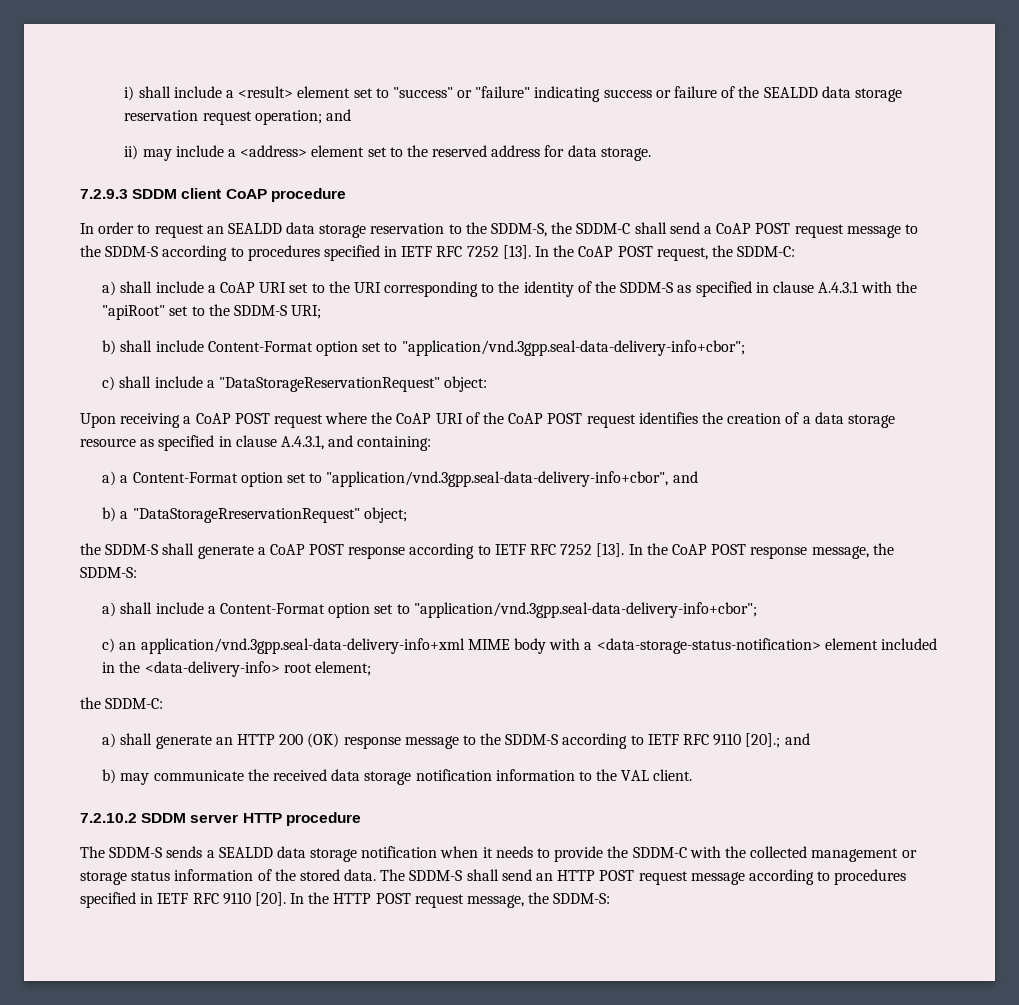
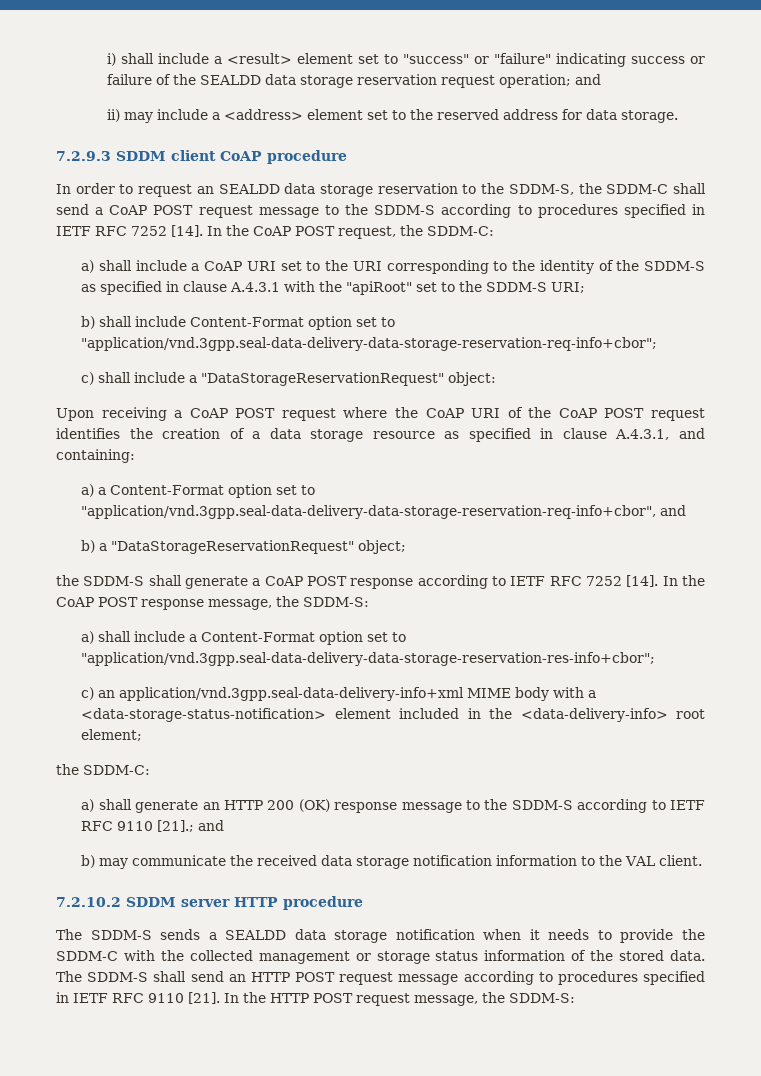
- In order to request an SEALDD data storage reservation to the SDDM-S, the SDDM-C shall send a CoAP POST request message to the SDDM-S according to procedures specified in IETF RFC 7252 [13].
+ In order to request an SEALDD data storage reservation to the SDDM-S, the SDDM-C shall send a CoAP POST request message to the SDDM-S according to procedures specified in IETF RFC 7252 [14].
- b) shall include Content-Format option set to "application/vnd.3gpp.seal-data-delivery-info+cbor";
+ b) shall include Content-Format option set to "application/vnd.3gpp.seal-data-delivery-data-storage-reservation-req-info+cbor";
- a) a Content-Format option set to "application/vnd.3gpp.seal-data-delivery-info+cbor", and
+ a) a Content-Format option set to "application/vnd.3gpp.seal-data-delivery-data-storage-reservation-req-info+cbor", and
- b) a "DataStorageRreservationRequest" object;
+ b) a "DataStorageReservationRequest" object;
- the SDDM-S shall generate a CoAP POST response according to IETF RFC 7252 [13].
+ the SDDM-S shall generate a CoAP POST response according to IETF RFC 7252 [14].
- a) shall include a Content-Format option set to "application/vnd.3gpp.seal-data-delivery-info+cbor";
+ a) shall include a Content-Format option set to "application/vnd.3gpp.seal-data-delivery-data-storage-reservation-res-info+cbor";
- a) shall generate an HTTP 200 (OK) response message to the SDDM-S according to IETF RFC 9110 [20].; and
+ a) shall generate an HTTP 200 (OK) response message to the SDDM-S according to IETF RFC 9110 [21].; and
- The SDDM-S shall send an HTTP POST request message according to procedures specified in IETF RFC 9110 [20].
+ The SDDM-S shall send an HTTP POST request message according to procedures specified in IETF RFC 9110 [21].

